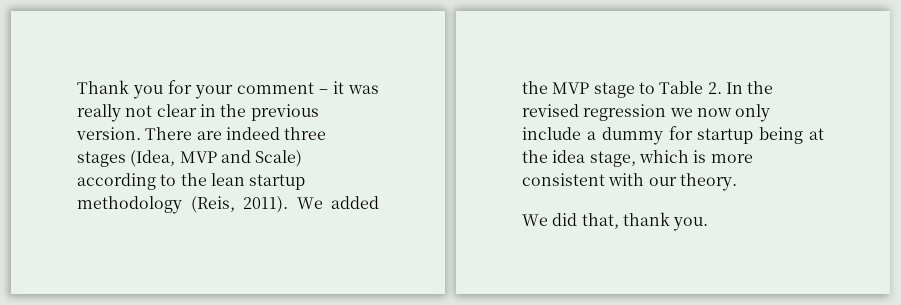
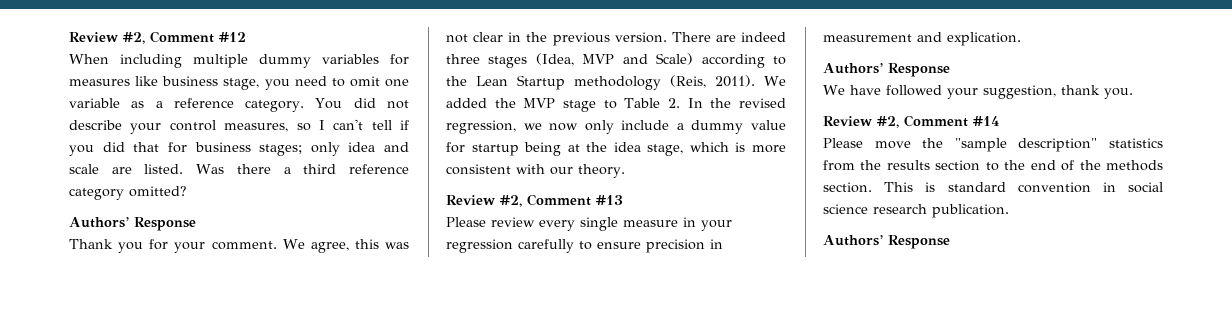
- Thank you for your comment – it was really not clear in the previous version.
+ Review #2, Comment #12
+ When including multiple dummy variables for measures like business stage, you need to omit one variable as a reference category. You did not describe your control measures, so I can't tell if you did that for business stages; only idea and scale are listed. Was there a third reference category omitted?
+ Authors’ Response
+ Thank you for your comment. We agree, this was not clear in the previous version.
- There are indeed three stages (Idea, MVP and Scale) according to the lean startup methodology (Reis, 2011).
+ There are indeed three stages (Idea, MVP and Scale) according to the Lean Startup methodology (Reis, 2011).
- We added the MVP stage to Table 2. In the revised regression we now only include a dummy for startup being at the idea stage, which is more consistent with our theory.
+ We added the MVP stage to Table 2. In the revised regression, we now only include a dummy value for startup being at the idea stage, which is more consistent with our theory.
- We did that, thank you.
+ Review #2, Comment #13
+ Please review every single measure in your regression carefully to ensure precision in measurement and explication.
+ Authors’ Response
+ We have followed your suggestion, thank you.
+ Review #2, Comment #14
+ Please move the "sample description" statistics from the results section to the end of the methods section. This is standard convention in social science research publication.
+ Authors’ Response

